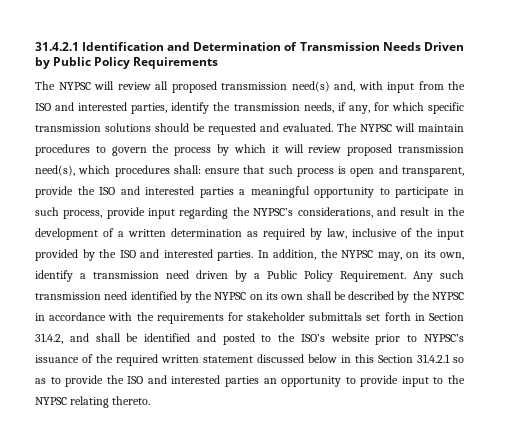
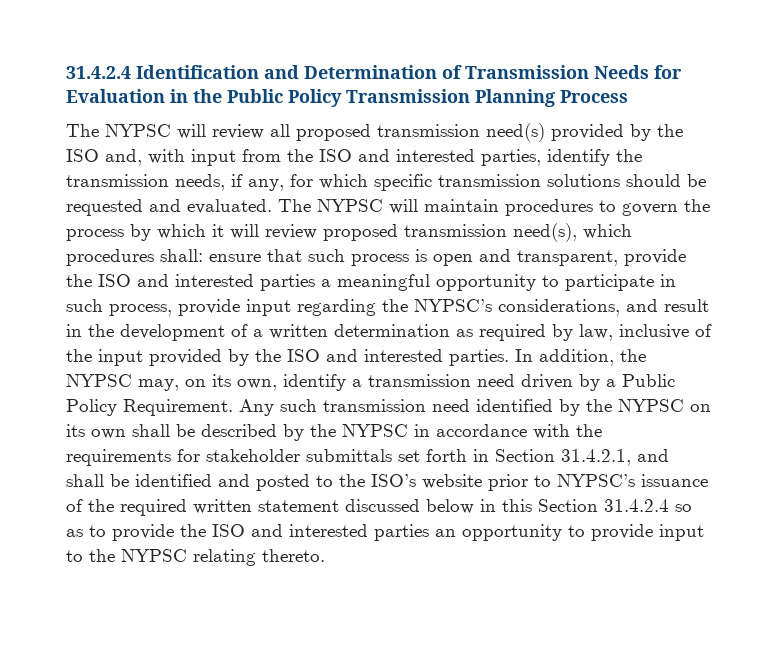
- 31.4.2.1 Identification and Determination of Transmission Needs Driven by Public Policy Requirements
+ 31.4.2.4 Identification and Determination of Transmission Needs for Evaluation in the Public Policy Transmission Planning Process
- The NYPSC will review all proposed transmission need(s) and, with input from the ISO and interested parties, identify the transmission needs, if any, for which specific transmission solutions should be requested and evaluated.
+ The NYPSC will review all proposed transmission need(s) provided by the ISO and, with input from the ISO and interested parties, identify the transmission needs, if any, for which specific transmission solutions should be requested and evaluated.
- Any such transmission need identified by the NYPSC on its own shall be described by the NYPSC in accordance with the requirements for stakeholder submittals set forth in Section 31.4.2, and shall be identified and posted to the ISO’s website prior to NYPSC’s issuance of the required written statement discussed below in this Section 31.4.2.1 so as to provide the ISO and interested parties an opportunity to provide input to the NYPSC relating thereto.
+ Any such transmission need identified by the NYPSC on its own shall be described by the NYPSC in accordance with the requirements for stakeholder submittals set forth in Section 31.4.2.1, and shall be identified and posted to the ISO’s website prior to NYPSC’s issuance of the required written statement discussed below in this Section 31.4.2.4 so as to provide the ISO and interested parties an opportunity to provide input to the NYPSC relating thereto.

